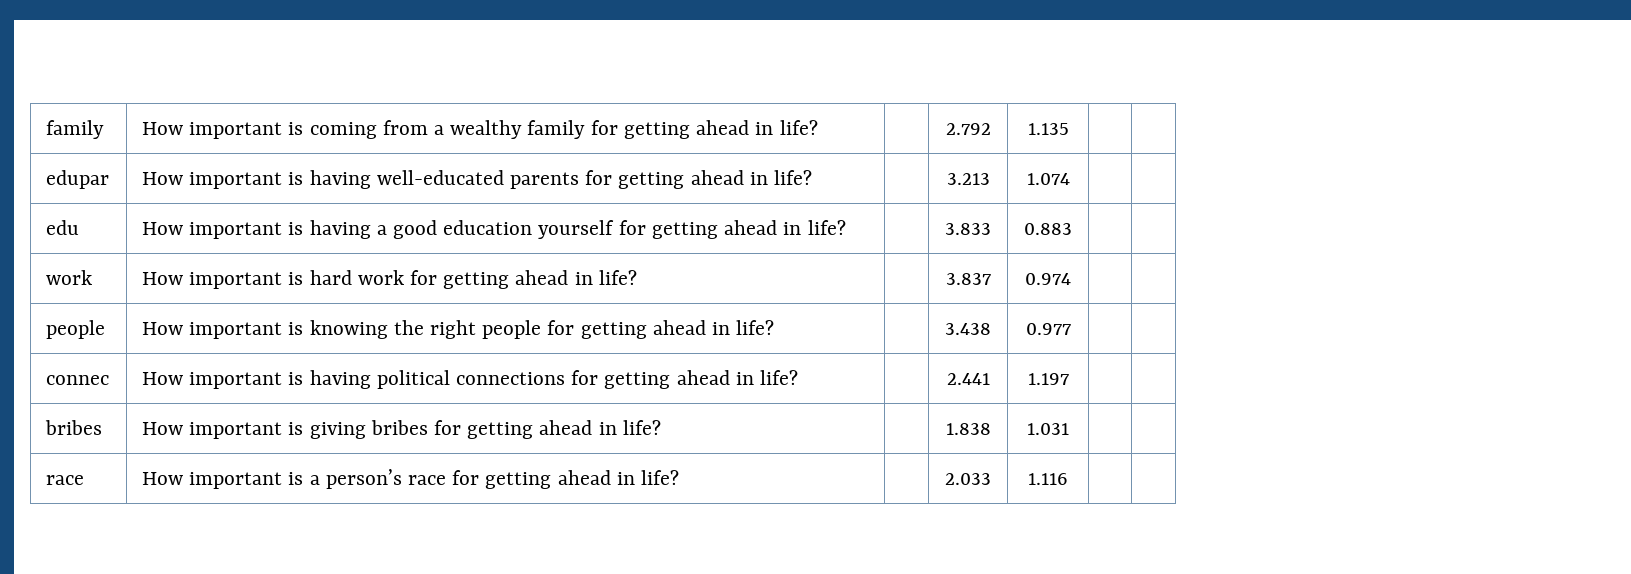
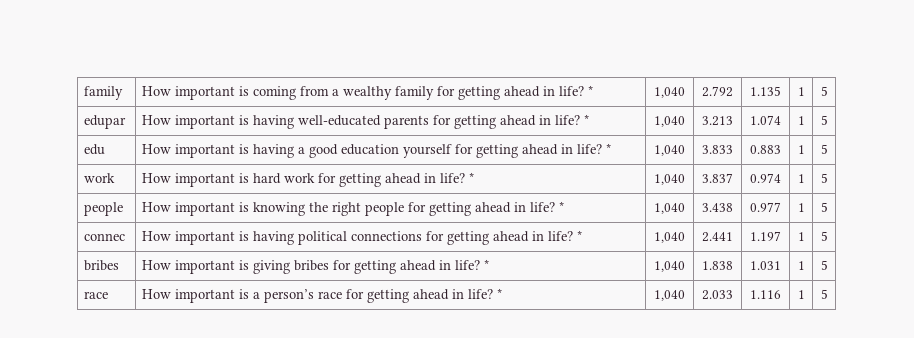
- family | How important is coming from a wealthy family for getting ahead in life? | | 2.792 | 1.135 | |
+ family | How important is coming from a wealthy family for getting ahead in life? * | 1,040 | 2.792 | 1.135 | 1 | 5
- edupar | How important is having well-educated parents for getting ahead in life? | | 3.213 | 1.074 | |
+ edupar | How important is having well-educated parents for getting ahead in life? * | 1,040 | 3.213 | 1.074 | 1 | 5
- edu | How important is having a good education yourself for getting ahead in life? | | 3.833 | 0.883 | |
+ edu | How important is having a good education yourself for getting ahead in life? * | 1,040 | 3.833 | 0.883 | 1 | 5
- work | How important is hard work for getting ahead in life? | | 3.837 | 0.974 | |
+ work | How important is hard work for getting ahead in life? * | 1,040 | 3.837 | 0.974 | 1 | 5
- people | How important is knowing the right people for getting ahead in life? | | 3.438 | 0.977 | |
+ people | How important is knowing the right people for getting ahead in life? * | 1,040 | 3.438 | 0.977 | 1 | 5
- connec | How important is having political connections for getting ahead in life? | | 2.441 | 1.197 | |
+ connec | How important is having political connections for getting ahead in life? * | 1,040 | 2.441 | 1.197 | 1 | 5
- bribes | How important is giving bribes for getting ahead in life? | | 1.838 | 1.031 | |
+ bribes | How important is giving bribes for getting ahead in life? * | 1,040 | 1.838 | 1.031 | 1 | 5
- race | How important is a person’s race for getting ahead in life? | | 2.033 | 1.116 | |
+ race | How important is a person’s race for getting ahead in life? * | 1,040 | 2.033 | 1.116 | 1 | 5

